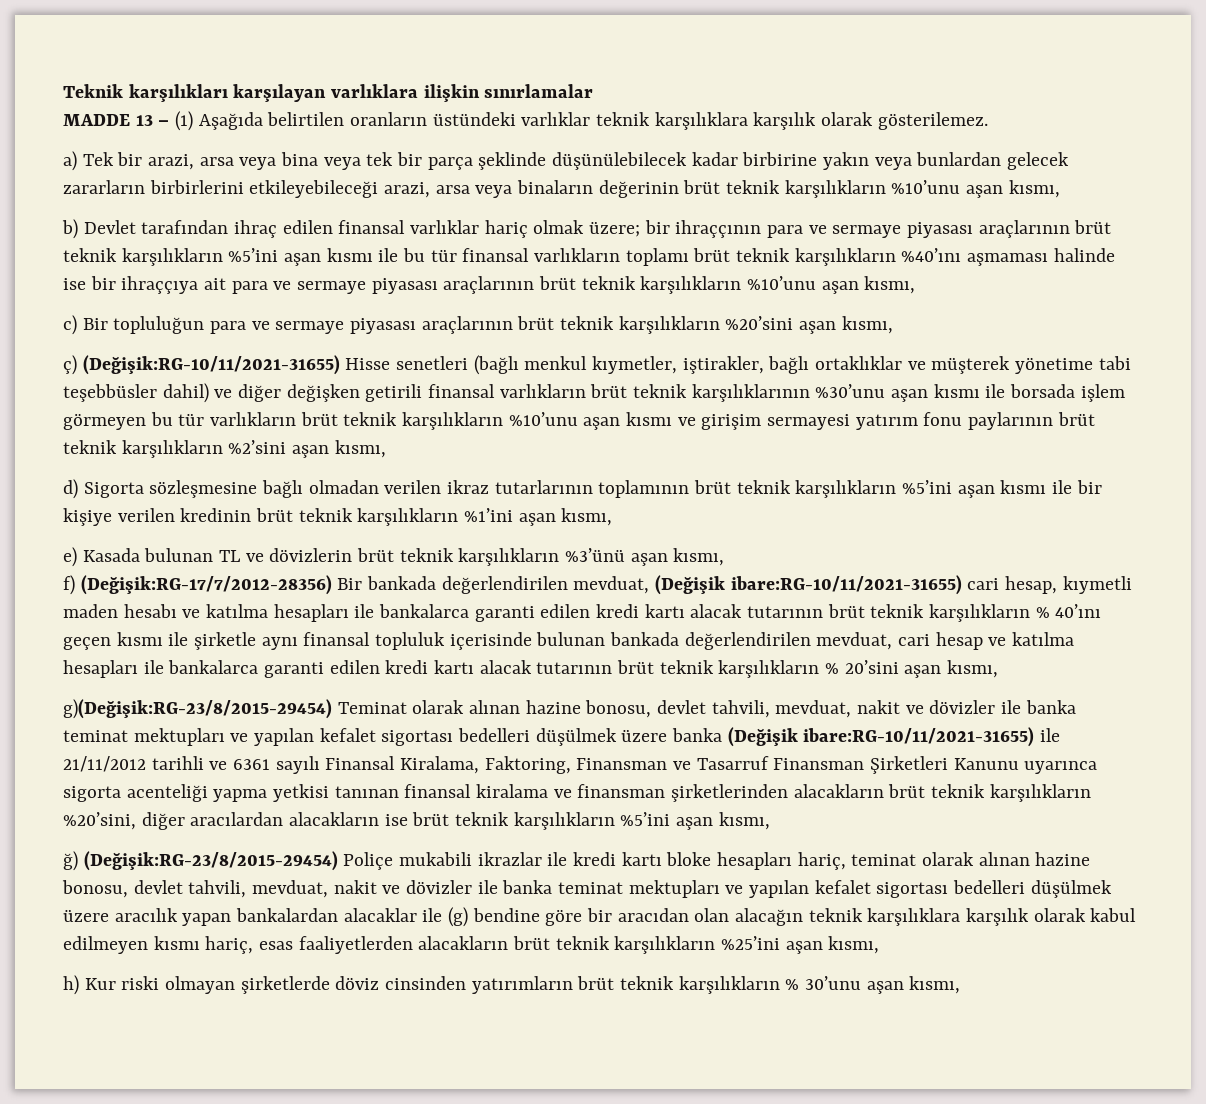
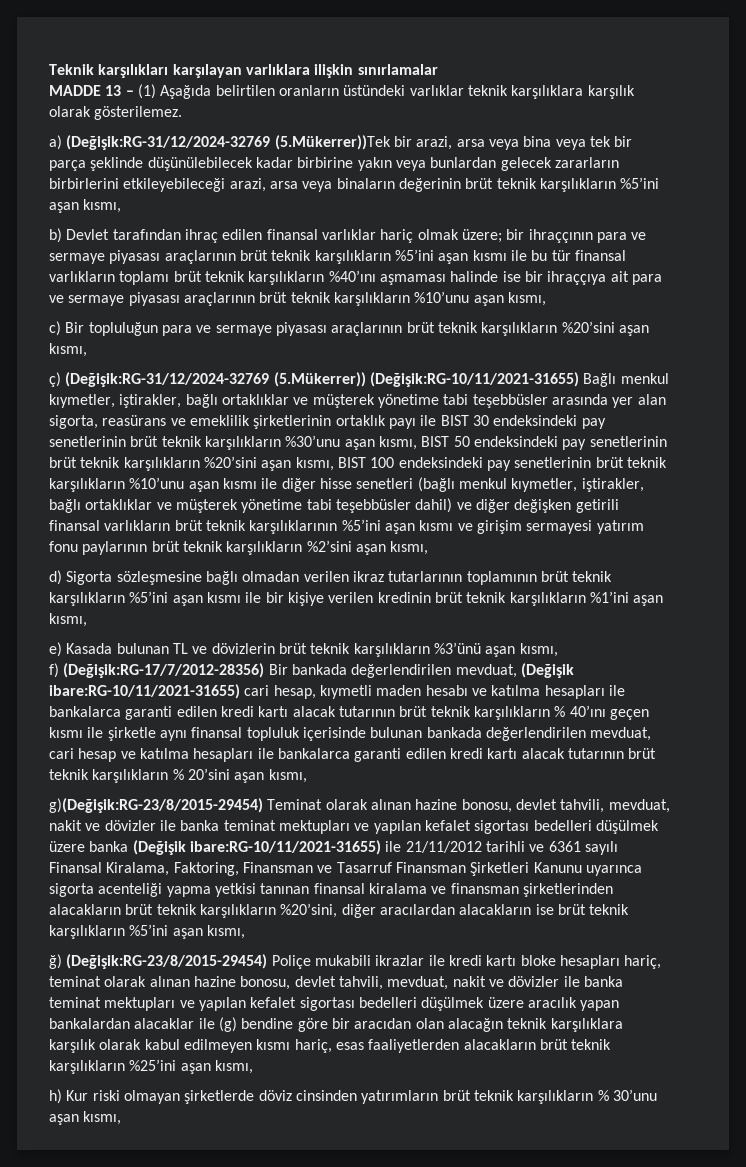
- a) Tek bir arazi, arsa veya bina veya tek bir parça şeklinde düşünülebilecek kadar birbirine yakın veya bunlardan gelecek zararların birbirlerini etkileyebileceği arazi, arsa veya binaların değerinin brüt teknik karşılıkların %10’unu aşan kısmı,
+ a) (Değişik:RG-31/12/2024-32769 (5.Mükerrer))Tek bir arazi, arsa veya bina veya tek bir parça şeklinde düşünülebilecek kadar birbirine yakın veya bunlardan gelecek zararların birbirlerini etkileyebileceği arazi, arsa veya binaların değerinin brüt teknik karşılıkların %5’ini aşan kısmı,
- ç) (Değişik:RG-10/11/2021-31655) Hisse senetleri (bağlı menkul kıymetler, iştirakler, bağlı ortaklıklar ve müşterek yönetime tabi teşebbüsler dahil) ve diğer değişken getirili finansal varlıkların brüt teknik karşılıklarının %30’unu aşan kısmı ile borsada işlem görmeyen bu tür varlıkların brüt teknik karşılıkların %10’unu aşan kısmı ve girişim sermayesi yatırım fonu paylarının brüt teknik karşılıkların %2’sini aşan kısmı,
+ ç) (Değişik:RG-31/12/2024-32769 (5.Mükerrer)) (Değişik:RG-10/11/2021-31655) Bağlı menkul kıymetler, iştirakler, bağlı ortaklıklar ve müşterek yönetime tabi teşebbüsler arasında yer alan sigorta, reasürans ve emeklilik şirketlerinin ortaklık payı ile BIST 30 endeksindeki pay senetlerinin brüt teknik karşılıkların %30’unu aşan kısmı, BIST 50 endeksindeki pay senetlerinin brüt teknik karşılıkların %20’sini aşan kısmı, BIST 100 endeksindeki pay senetlerinin brüt teknik karşılıkların %10’unu aşan kısmı ile diğer hisse senetleri (bağlı menkul kıymetler, iştirakler, bağlı ortaklıklar ve müşterek yönetime tabi teşebbüsler dahil) ve diğer değişken getirili finansal varlıkların brüt teknik karşılıklarının %5’ini aşan kısmı ve girişim sermayesi yatırım fonu paylarının brüt teknik karşılıkların %2’sini aşan kısmı,

